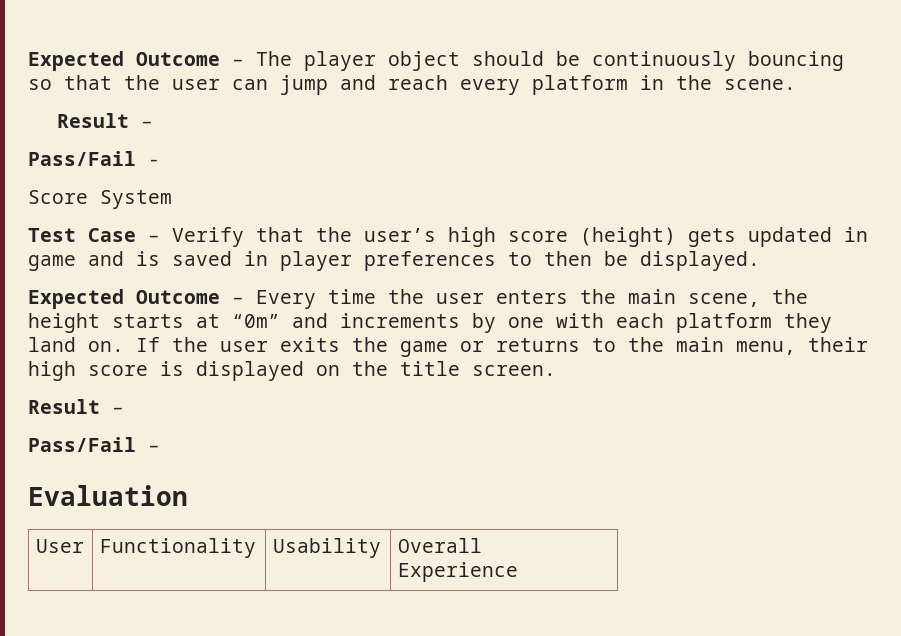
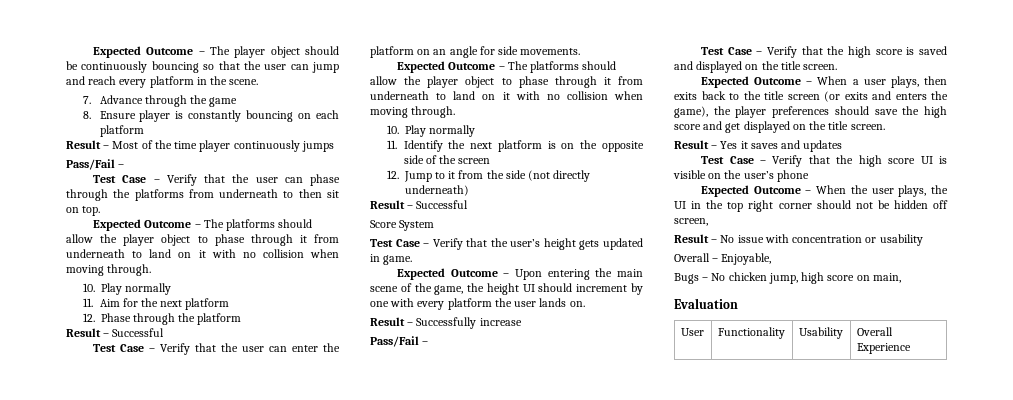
  Expected Outcome – The player object should be continuously bouncing so that the user can jump and reach every platform in the scene.
- Result –
- Pass/Fail -
+ 7. Advance through the game
+ 8. Ensure player is constantly bouncing on each platform
+ Result – Most of the time player continuously jumps
+ Pass/Fail –
+ Test Case – Verify that the user can phase through the platforms from underneath to then sit on top.
+ Expected Outcome – The platforms should allow the player object to phase through it from underneath to land on it with no collision when moving through.
+ 10. Play normally
+ 11. Aim for the next platform
+ 12. Phase through the platform
+ Result – Successful
+ Test Case – Verify that the user can enter the platform on an angle for side movements.
+ Expected Outcome – The platforms should allow the player object to phase through it from underneath to land on it with no collision when moving through.
+ 10. Play normally
+ 11. Identify the next platform is on the opposite side of the screen
+ 12. Jump to it from the side (not directly underneath)
+ Result – Successful
- Test Case – Verify that the user’s high score (height) gets updated in game and is saved in player preferences to then be displayed.
- Expected Outcome – Every time the user enters the main scene, the height starts at “0m” and increments by one with each platform they land on. If the user exits the game or returns to the main menu, their high score is displayed on the title screen.
- Result –
+ Test Case – Verify that the user’s height gets updated in game.
+ Expected Outcome – Upon entering the main scene of the game, the height UI should increment by one with every platform the user lands on.
+ Result – Successfully increase
  Pass/Fail –
+ Test Case – Verify that the high score is saved and displayed on the title screen.
+ Expected Outcome – When a user plays, then exits back to the title screen (or exits and enters the game), the player preferences should save the high score and get displayed on the title screen.
+ Result – Yes it saves and updates
+ Test Case – Verify that the high score UI is visible on the user’s phone
+ Expected Outcome – When the user plays, the UI in the top right corner should not be hidden off screen,
+ Result – No issue with concentration or usability
+ Overall – Enjoyable,
+ Bugs – No chicken jump, high score on main,

